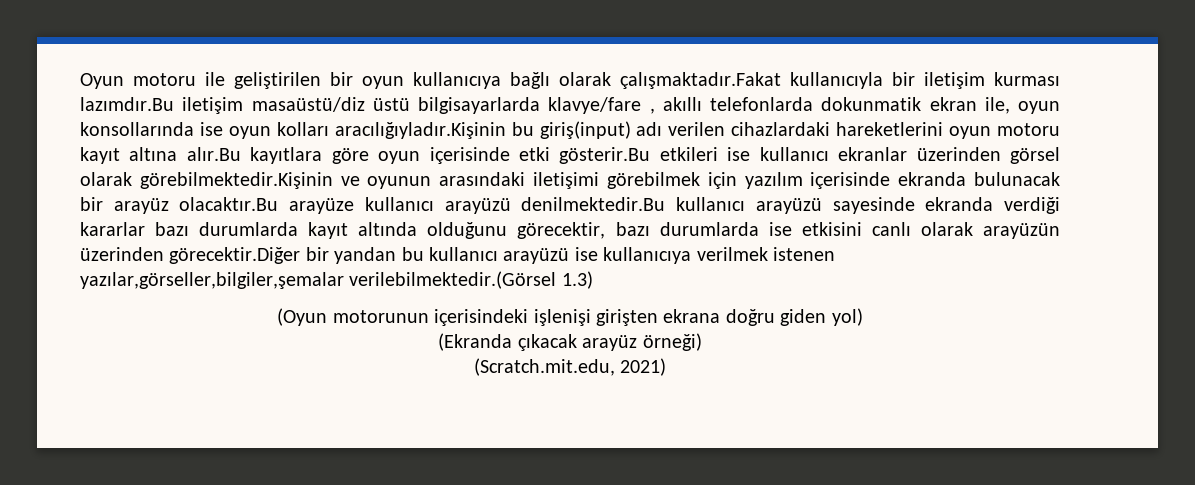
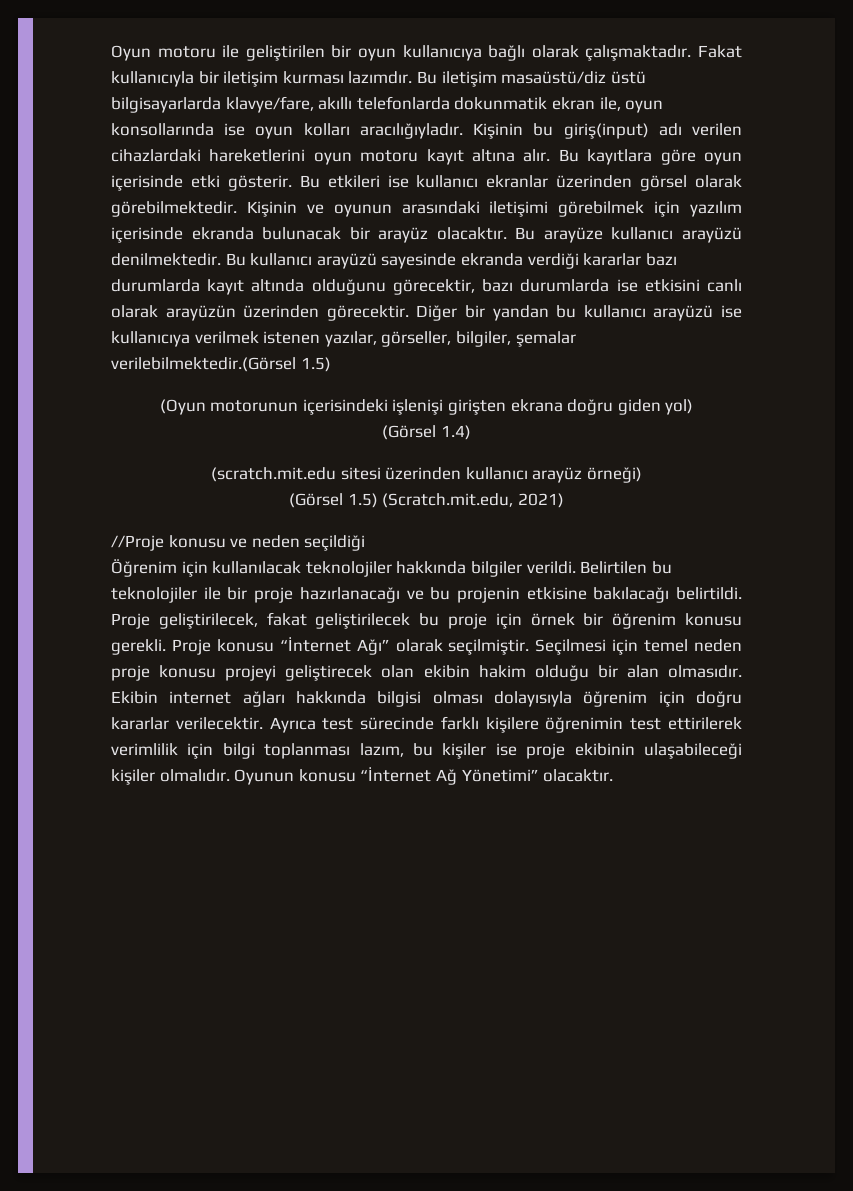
- Oyun motoru ile geliştirilen bir oyun kullanıcıya bağlı olarak çalışmaktadır.Fakat kullanıcıyla bir iletişim kurması lazımdır.Bu iletişim masaüstü/diz üstü bilgisayarlarda klavye/fare , akıllı telefonlarda dokunmatik ekran ile, oyun konsollarında ise oyun kolları aracılığıyladır.Kişinin bu giriş(input) adı verilen cihazlardaki hareketlerini oyun motoru kayıt altına alır.Bu kayıtlara göre oyun içerisinde etki gösterir.Bu etkileri ise kullanıcı ekranlar üzerinden görsel olarak görebilmektedir.Kişinin ve oyunun arasındaki iletişimi görebilmek için yazılım içerisinde ekranda bulunacak bir arayüz olacaktır.Bu arayüze kullanıcı arayüzü denilmektedir.Bu kullanıcı arayüzü sayesinde ekranda verdiği kararlar bazı durumlarda kayıt altında olduğunu görecektir, bazı durumlarda ise etkisini canlı olarak arayüzün üzerinden görecektir.Diğer bir yandan bu kullanıcı arayüzü ise kullanıcıya verilmek istenen yazılar,görseller,bilgiler,şemalar verilebilmektedir.(Görsel 1.3)
+ Oyun motoru ile geliştirilen bir oyun kullanıcıya bağlı olarak çalışmaktadır. Fakat kullanıcıyla bir iletişim kurması lazımdır. Bu iletişim masaüstü/diz üstü bilgisayarlarda klavye/fare, akıllı telefonlarda dokunmatik ekran ile, oyun konsollarında ise oyun kolları aracılığıyladır. Kişinin bu giriş(input) adı verilen cihazlardaki hareketlerini oyun motoru kayıt altına alır. Bu kayıtlara göre oyun içerisinde etki gösterir. Bu etkileri ise kullanıcı ekranlar üzerinden görsel olarak görebilmektedir. Kişinin ve oyunun arasındaki iletişimi görebilmek için yazılım içerisinde ekranda bulunacak bir arayüz olacaktır. Bu arayüze kullanıcı arayüzü denilmektedir. Bu kullanıcı arayüzü sayesinde ekranda verdiği kararlar bazı durumlarda kayıt altında olduğunu görecektir, bazı durumlarda ise etkisini canlı olarak arayüzün üzerinden görecektir. Diğer bir yandan bu kullanıcı arayüzü ise kullanıcıya verilmek istenen yazılar, görseller, bilgiler, şemalar verilebilmektedir.(Görsel 1.5)
- (Ekranda çıkacak arayüz örneği)
+ (Görsel 1.4)
+ (scratch.mit.edu sitesi üzerinden kullanıcı arayüz örneği)
- (Scratch.mit.edu, 2021)
+ (Görsel 1.5) (Scratch.mit.edu, 2021)
+ //Proje konusu ve neden seçildiği
+ Öğrenim için kullanılacak teknolojiler hakkında bilgiler verildi. Belirtilen bu teknolojiler ile bir proje hazırlanacağı ve bu projenin etkisine bakılacağı belirtildi. Proje geliştirilecek, fakat geliştirilecek bu proje için örnek bir öğrenim konusu gerekli. Proje konusu “İnternet Ağı” olarak seçilmiştir. Seçilmesi için temel neden proje konusu projeyi geliştirecek olan ekibin hakim olduğu bir alan olmasıdır. Ekibin internet ağları hakkında bilgisi olması dolayısıyla öğrenim için doğru kararlar verilecektir. Ayrıca test sürecinde farklı kişilere öğrenimin test ettirilerek verimlilik için bilgi toplanması lazım, bu kişiler ise proje ekibinin ulaşabileceği kişiler olmalıdır. Oyunun konusu “İnternet Ağ Yönetimi” olacaktır.

